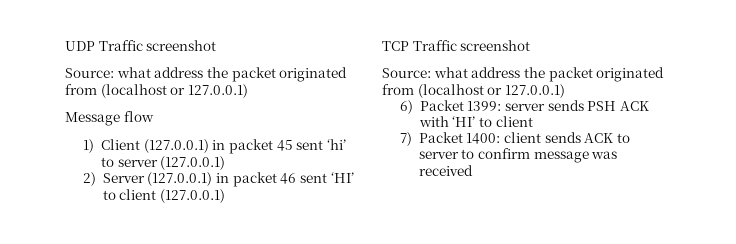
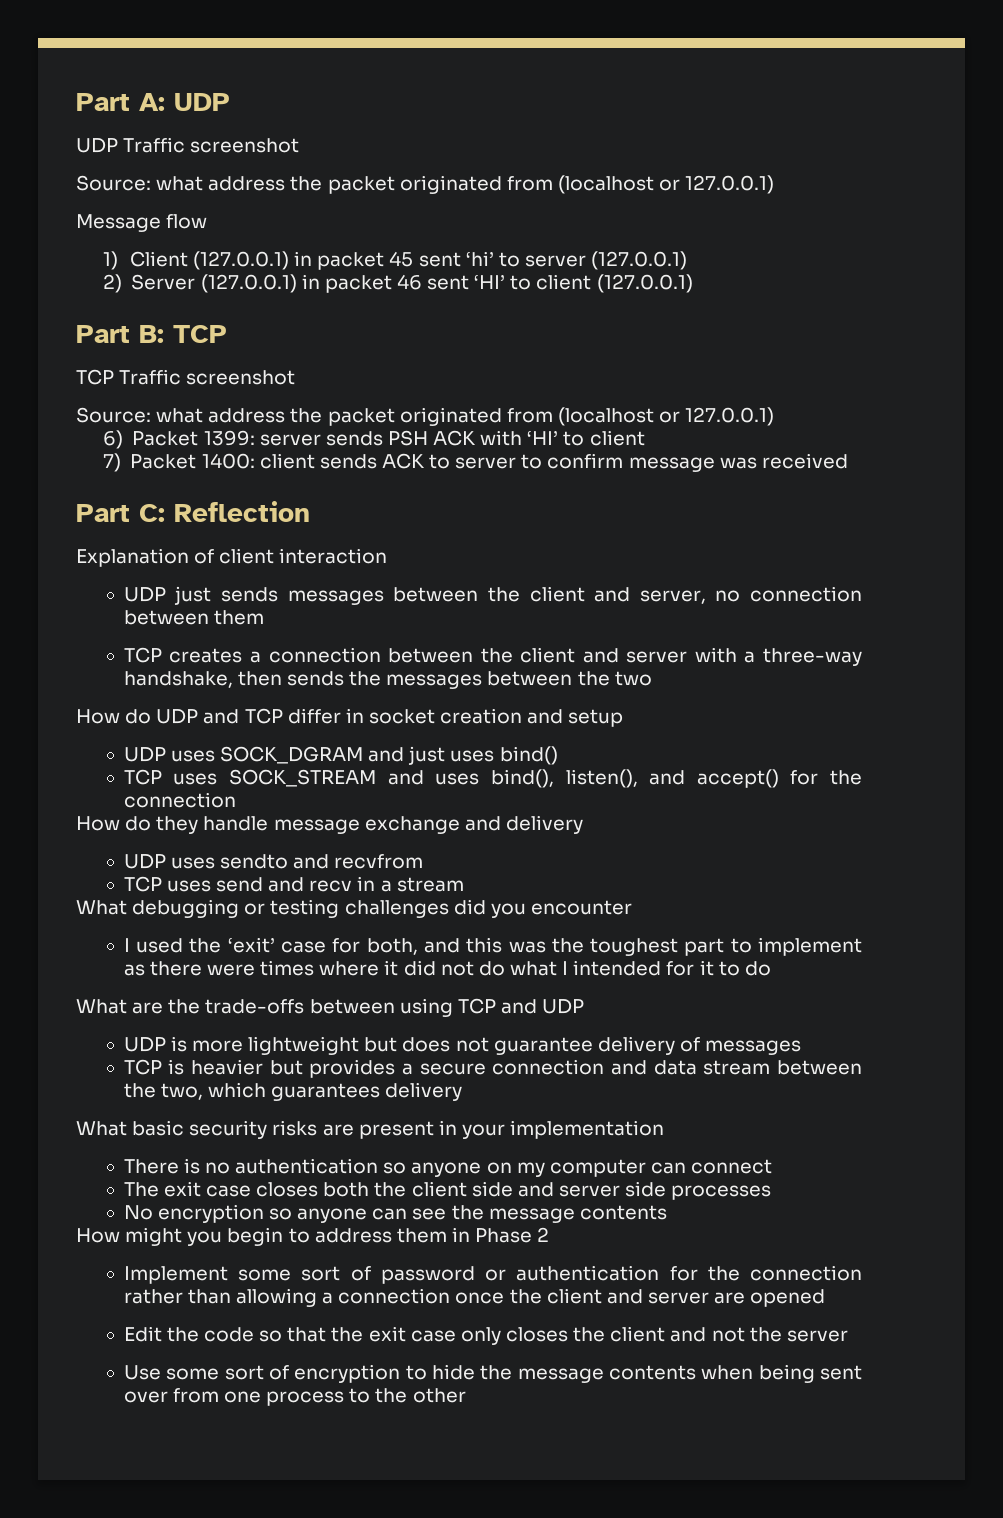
+ Part A: UDP
+ Part B: TCP
+ Part C: Reflection
+ Explanation of client interaction
+ UDP just sends messages between the client and server, no connection between them
+ TCP creates a connection between the client and server with a three-way handshake, then sends the messages between the two
+ How do UDP and TCP differ in socket creation and setup
+ UDP uses SOCK_DGRAM and just uses bind()
+ TCP uses SOCK_STREAM and uses bind(), listen(), and accept() for the connection
+ How do they handle message exchange and delivery
+ UDP uses sendto and recvfrom
+ TCP uses send and recv in a stream
+ What debugging or testing challenges did you encounter
+ I used the ‘exit’ case for both, and this was the toughest part to implement as there were times where it did not do what I intended for it to do
+ What are the trade-offs between using TCP and UDP
+ UDP is more lightweight but does not guarantee delivery of messages
+ TCP is heavier but provides a secure connection and data stream between the two, which guarantees delivery
+ What basic security risks are present in your implementation
+ There is no authentication so anyone on my computer can connect
+ The exit case closes both the client side and server side processes
+ No encryption so anyone can see the message contents
+ How might you begin to address them in Phase 2
+ Implement some sort of password or authentication for the connection rather than allowing a connection once the client and server are opened
+ Edit the code so that the exit case only closes the client and not the server
+ Use some sort of encryption to hide the message contents when being sent over from one process to the other

